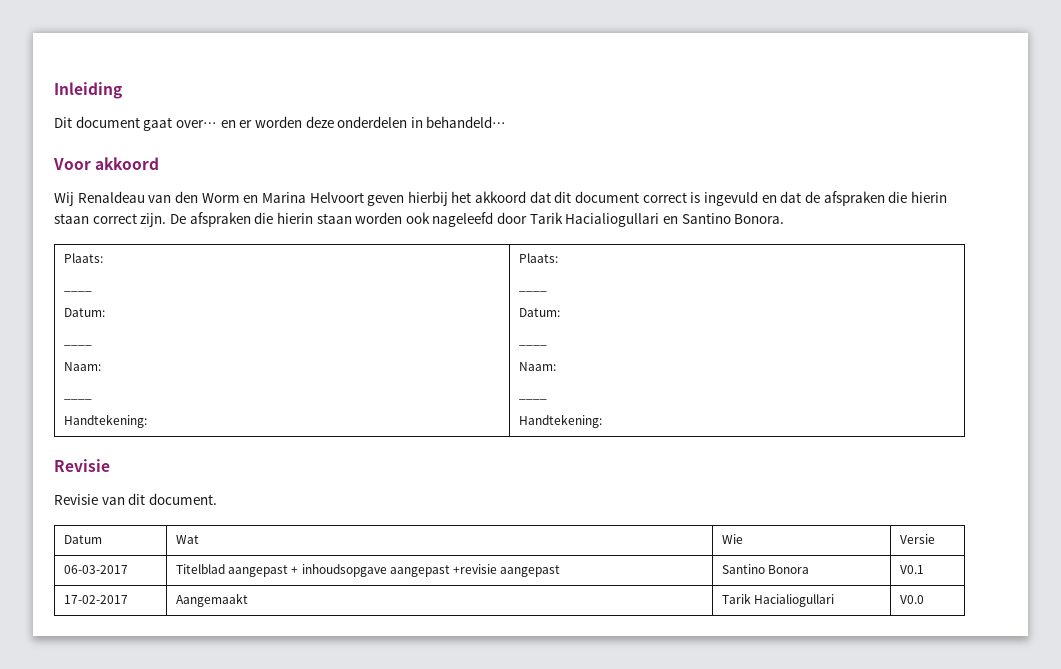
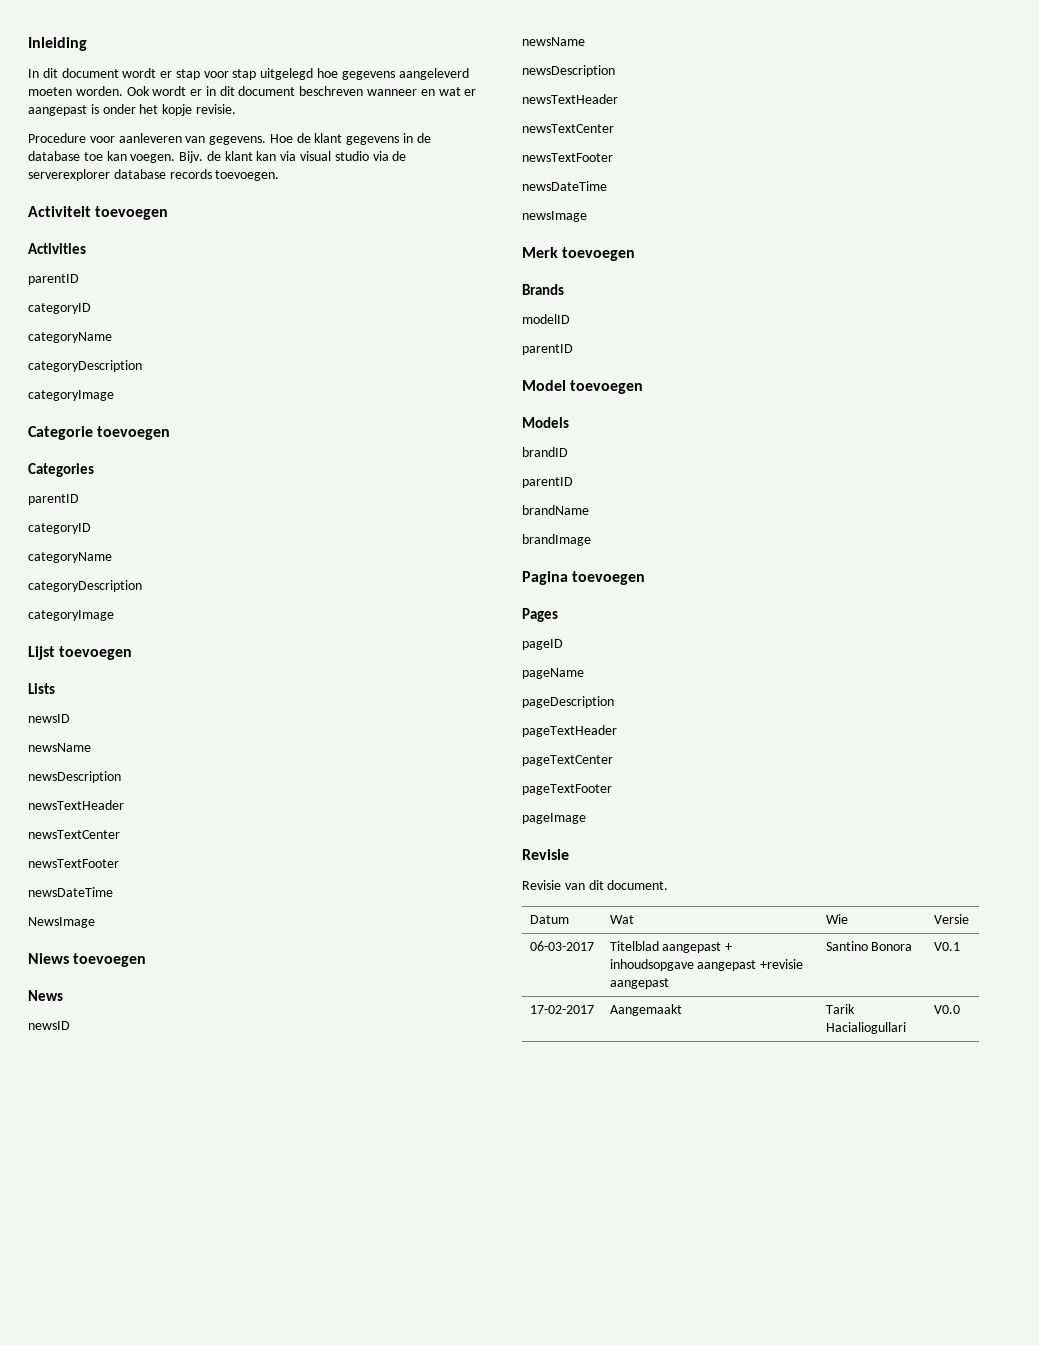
- Dit document gaat over… en er worden deze onderdelen in behandeld…
- Voor akkoord
- Wij Renaldeau van den Worm en Marina Helvoort geven hierbij het akkoord dat dit document correct is ingevuld en dat de afspraken die hierin staan correct zijn. De afspraken die hierin staan worden ook nageleefd door Tarik Hacialiogullari en Santino Bonora.
- Plaats:
- ____
- Datum:
- ____
- Naam:
- ____
- Handtekening: | Plaats:
- ____
- Datum:
- ____
- Naam:
- ____
- Handtekening:
+ In dit document wordt er stap voor stap uitgelegd hoe gegevens aangeleverd moeten worden. Ook wordt er in dit document beschreven wanneer en wat er aangepast is onder het kopje revisie.
+ Procedure voor aanleveren van gegevens. Hoe de klant gegevens in de database toe kan voegen. Bijv. de klant kan via visual studio via de serverexplorer database records toevoegen.
+ Activiteit toevoegen
+ Activities
+ parentID
+ categoryID
+ categoryName
+ categoryDescription
+ categoryImage
+ Categorie toevoegen
+ Categories
+ parentID
+ categoryID
+ categoryName
+ categoryDescription
+ categoryImage
+ Lijst toevoegen
+ Lists
+ newsID
+ newsName
+ newsDescription
+ newsTextHeader
+ newsTextCenter
+ newsTextFooter
+ newsDateTime
+ NewsImage
+ Niews toevoegen
+ News
+ newsID
+ newsName
+ newsDescription
+ newsTextHeader
+ newsTextCenter
+ newsTextFooter
+ newsDateTime
+ newsImage
+ Merk toevoegen
+ Brands
+ modelID
+ parentID
+ Model toevoegen
+ Models
+ brandID
+ parentID
+ brandName
+ brandImage
+ Pagina toevoegen
+ Pages
+ pageID
+ pageName
+ pageDescription
+ pageTextHeader
+ pageTextCenter
+ pageTextFooter
+ pageImage

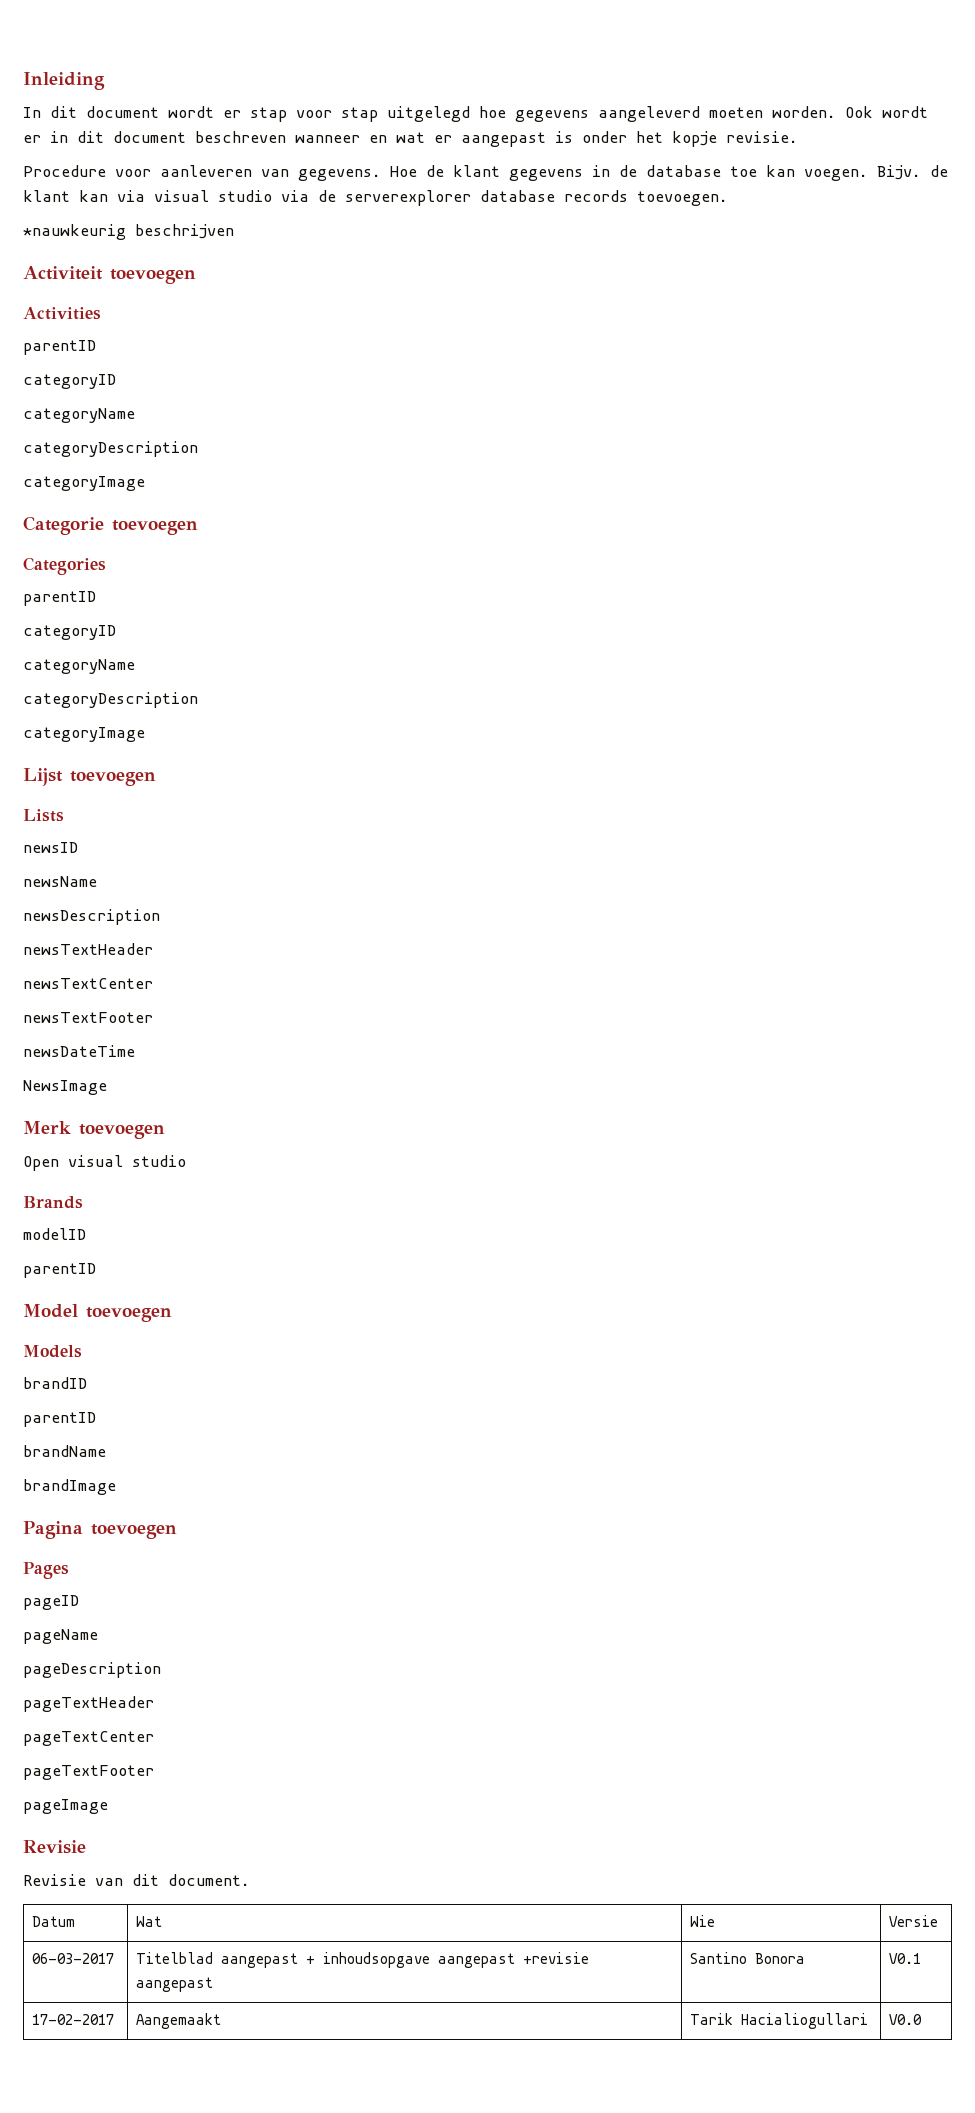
+ *nauwkeurig beschrijven
- Niews toevoegen
- News
- newsID
- newsName
- newsDescription
- newsTextHeader
- newsTextCenter
- newsTextFooter
- newsDateTime
- newsImage
  Merk toevoegen
+ Open visual studio

